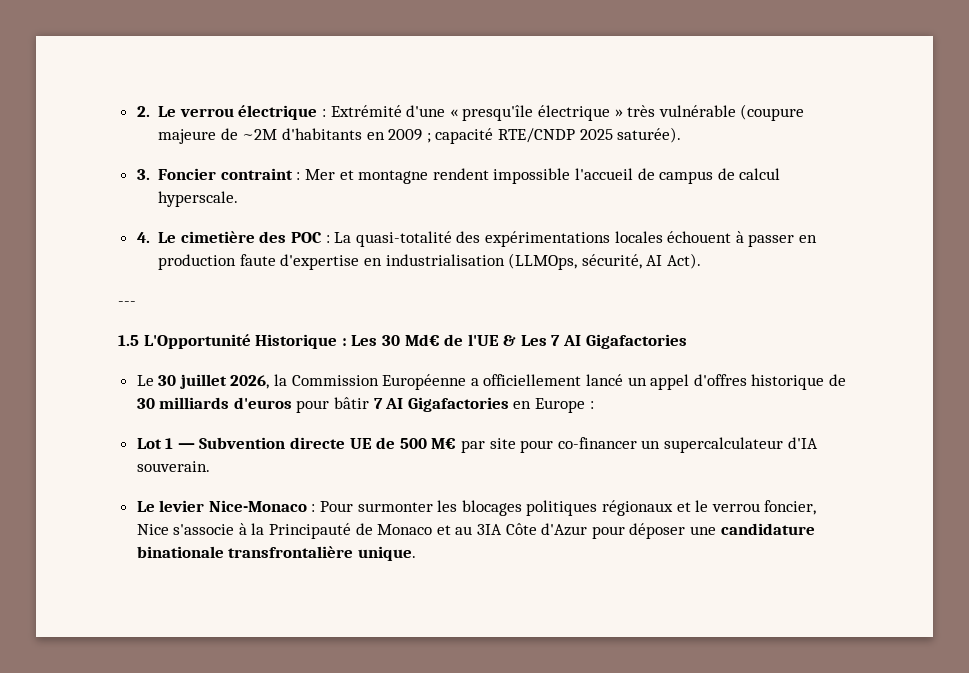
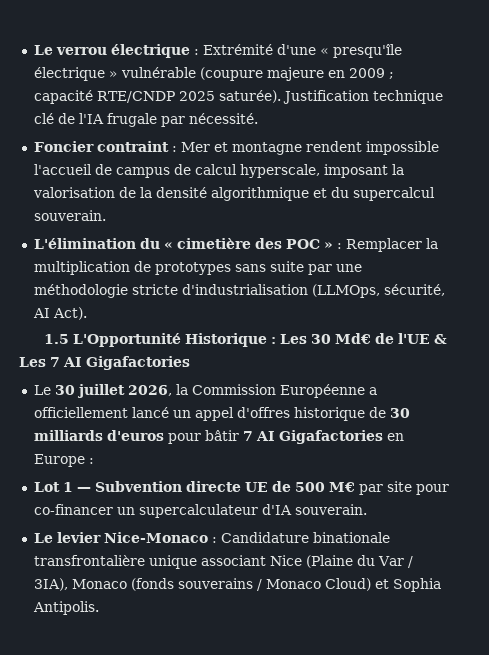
- 2. Le verrou électrique : Extrémité d'une « presqu'île électrique » très vulnérable (coupure majeure de ~2M d'habitants en 2009 ; capacité RTE/CNDP 2025 saturée).
- 3. Foncier contraint : Mer et montagne rendent impossible l'accueil de campus de calcul hyperscale.
- 4. Le cimetière des POC : La quasi-totalité des expérimentations locales échouent à passer en production faute d'expertise en industrialisation (LLMOps, sécurité, AI Act).
+ Le verrou électrique : Extrémité d'une « presqu'île électrique » vulnérable (coupure majeure en 2009 ; capacité RTE/CNDP 2025 saturée). Justification technique clé de l'IA frugale par nécessité.
+ Foncier contraint : Mer et montagne rendent impossible l'accueil de campus de calcul hyperscale, imposant la valorisation de la densité algorithmique et du supercalcul souverain.
+ L'élimination du « cimetière des POC » : Remplacer la multiplication de prototypes sans suite par une méthodologie stricte d'industrialisation (LLMOps, sécurité, AI Act).
- ---
- Le levier Nice-Monaco : Pour surmonter les blocages politiques régionaux et le verrou foncier, Nice s'associe à la Principauté de Monaco et au 3IA Côte d'Azur pour déposer une candidature binationale transfrontalière unique.
+ Le levier Nice-Monaco : Candidature binationale transfrontalière unique associant Nice (Plaine du Var / 3IA), Monaco (fonds souverains / Monaco Cloud) et Sophia Antipolis.

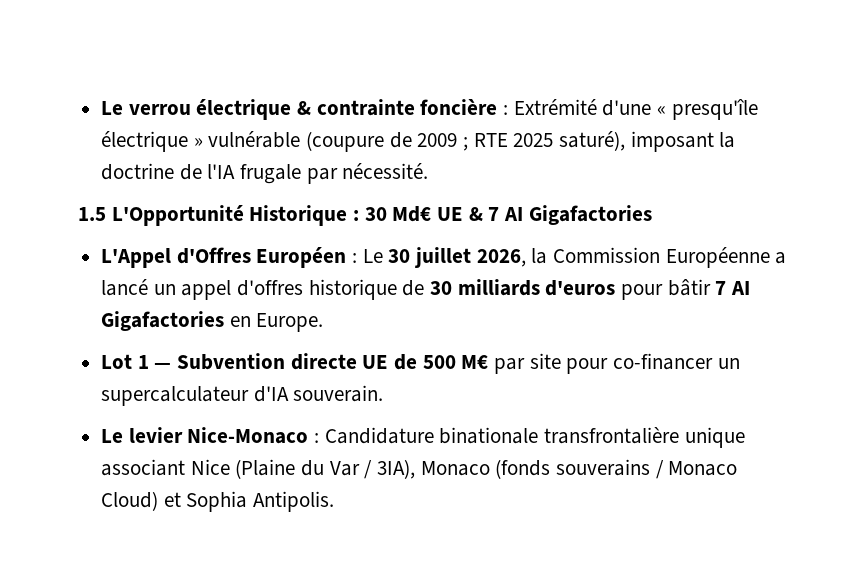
- Le verrou électrique : Extrémité d'une « presqu'île électrique » vulnérable (coupure majeure en 2009 ; capacité RTE/CNDP 2025 saturée). Justification technique clé de l'IA frugale par nécessité.
+ Le verrou électrique & contrainte foncière : Extrémité d'une « presqu'île électrique » vulnérable (coupure de 2009 ; RTE 2025 saturé), imposant la doctrine de l'IA frugale par nécessité.
- Foncier contraint : Mer et montagne rendent impossible l'accueil de campus de calcul hyperscale, imposant la valorisation de la densité algorithmique et du supercalcul souverain.
- L'élimination du « cimetière des POC » : Remplacer la multiplication de prototypes sans suite par une méthodologie stricte d'industrialisation (LLMOps, sécurité, AI Act).
- 1.5 L'Opportunité Historique : Les 30 Md€ de l'UE & Les 7 AI Gigafactories
+ 1.5 L'Opportunité Historique : 30 Md€ UE & 7 AI Gigafactories
- Le 30 juillet 2026, la Commission Européenne a officiellement lancé un appel d'offres historique de 30 milliards d'euros pour bâtir 7 AI Gigafactories en Europe :
+ L'Appel d'Offres Européen : Le 30 juillet 2026, la Commission Européenne a lancé un appel d'offres historique de 30 milliards d'euros pour bâtir 7 AI Gigafactories en Europe.

